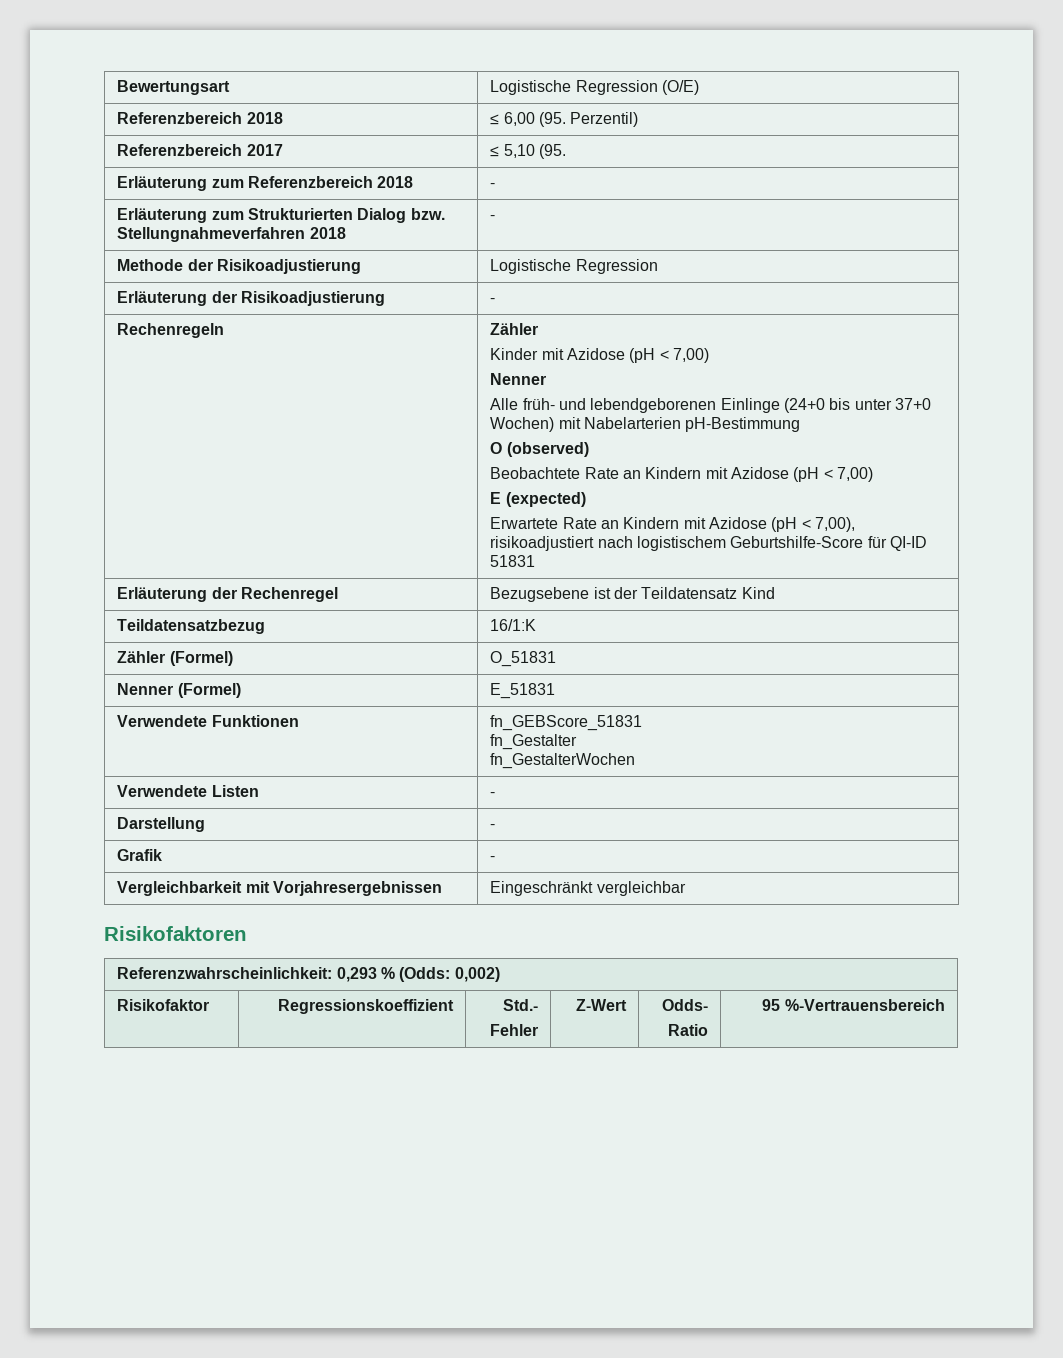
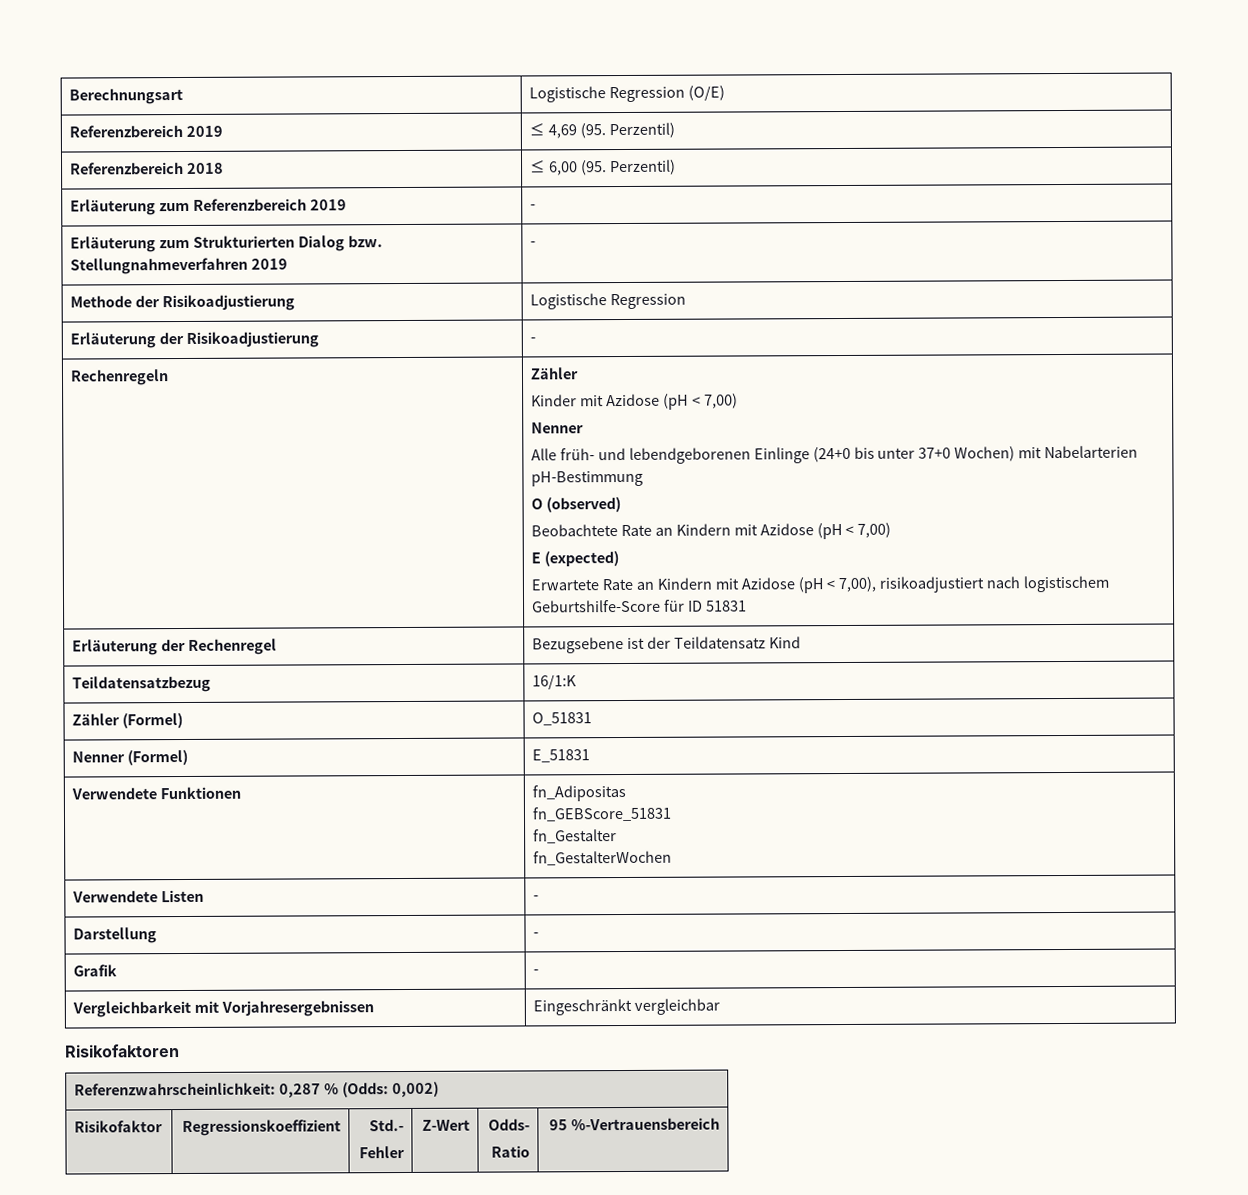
- Bewertungsart | Logistische Regression (O/E)
+ Berechnungsart | Logistische Regression (O/E)
+ Referenzbereich 2019 | ≤ 4,69 (95. Perzentil)
- Referenzbereich 2017 | ≤ 5,10 (95.
- Erläuterung zum Referenzbereich 2018 | -
+ Erläuterung zum Referenzbereich 2019 | -
- Erläuterung zum Strukturierten Dialog bzw. Stellungnahmeverfahren 2018 | -
+ Erläuterung zum Strukturierten Dialog bzw. Stellungnahmeverfahren 2019 | -
- Erwartete Rate an Kindern mit Azidose (pH < 7,00), risikoadjustiert nach logistischem Geburtshilfe-Score für QI-ID 51831
+ Erwartete Rate an Kindern mit Azidose (pH < 7,00), risikoadjustiert nach logistischem Geburtshilfe-Score für ID 51831
- Verwendete Funktionen | fn_GEBScore_51831
+ Verwendete Funktionen | fn_Adipositas
+ fn_GEBScore_51831
- Referenzwahrscheinlichkeit: 0,293 % (Odds: 0,002)
+ Referenzwahrscheinlichkeit: 0,287 % (Odds: 0,002)

